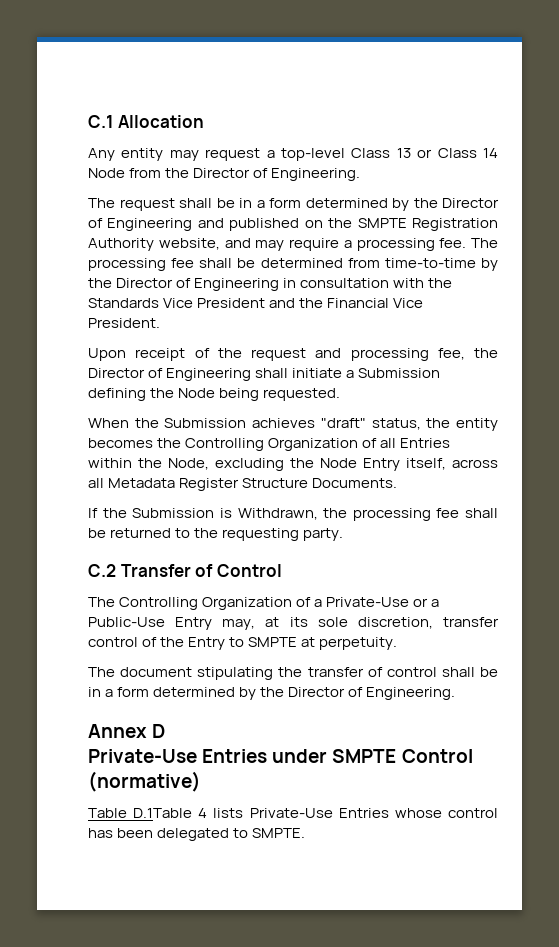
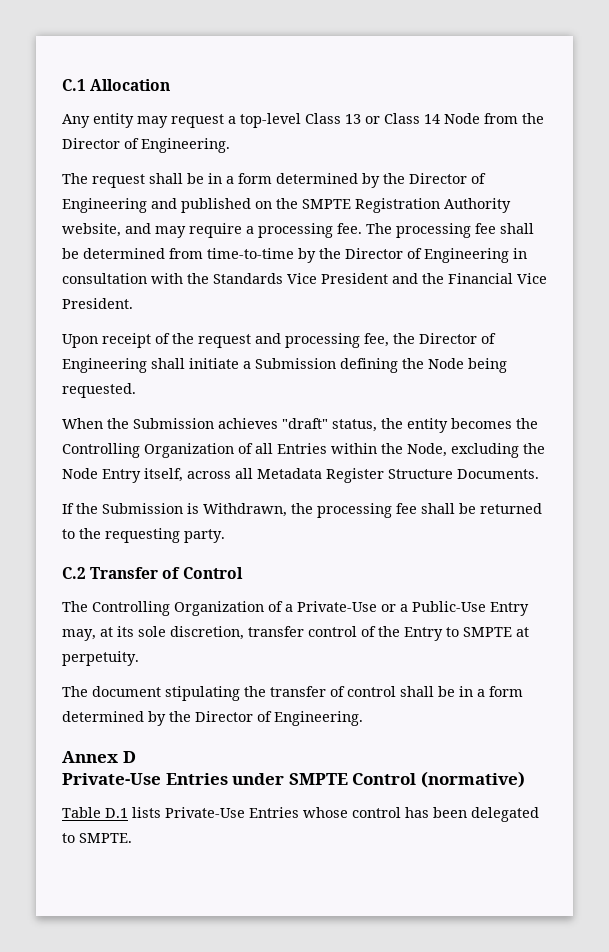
- Table D.1Table 4 lists Private-Use Entries whose control has been delegated to SMPTE.
+ Table D.1 lists Private-Use Entries whose control has been delegated to SMPTE.

